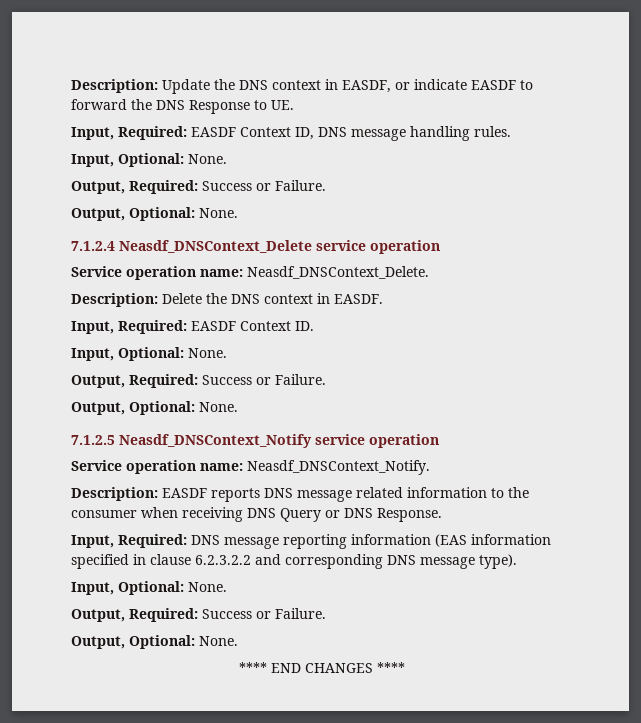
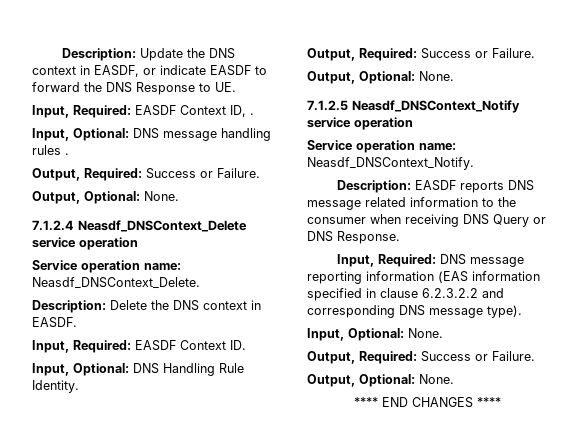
- Input, Required: EASDF Context ID, DNS message handling rules.
- Input, Optional: None.
+ Input, Required: EASDF Context ID, .
+ Input, Optional: DNS message handling rules .
  Input, Required: EASDF Context ID.
- Input, Optional: None.
+ Input, Optional: DNS Handling Rule Identity.

